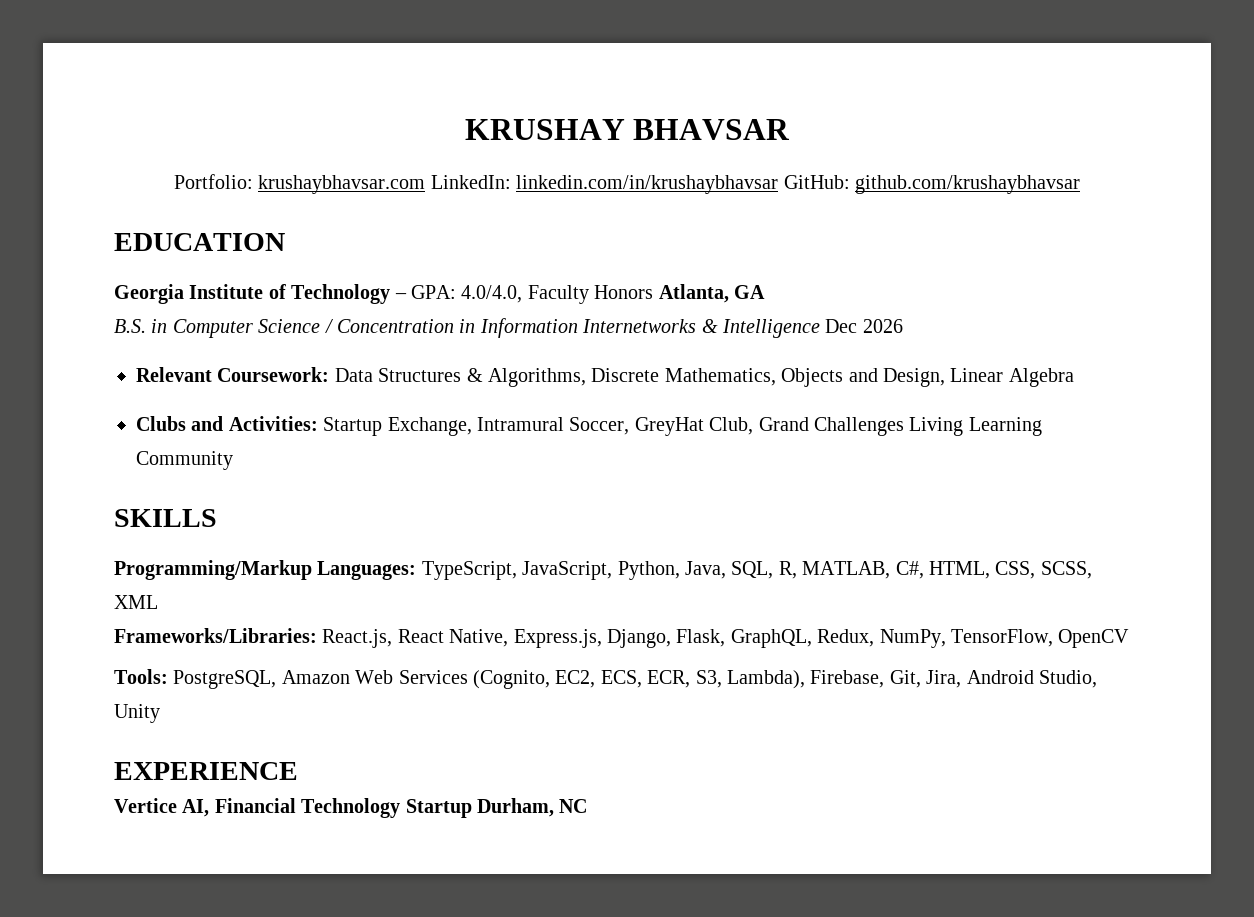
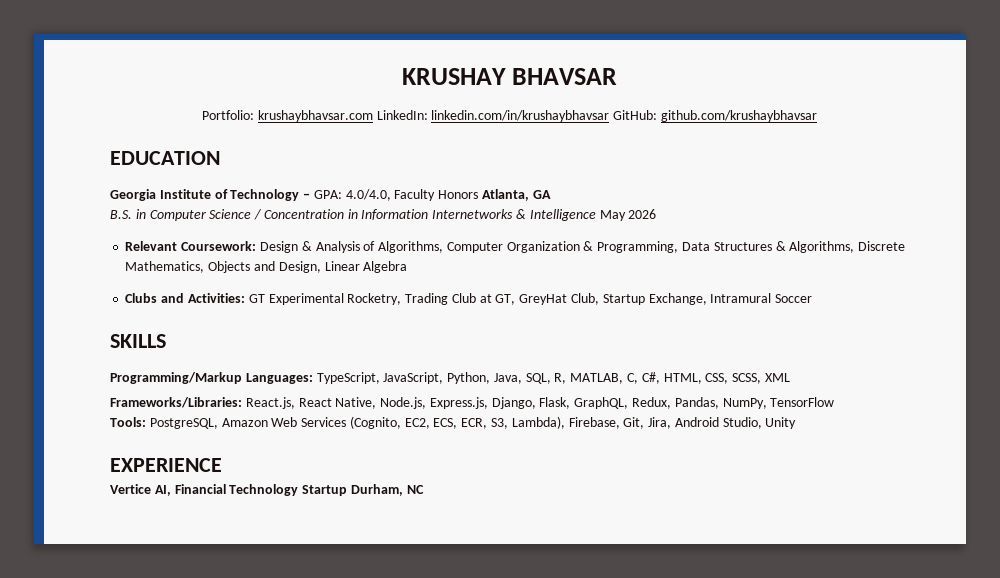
- B.S. in Computer Science / Concentration in Information Internetworks & Intelligence Dec 2026
+ B.S. in Computer Science / Concentration in Information Internetworks & Intelligence May 2026
- Relevant Coursework: Data Structures & Algorithms, Discrete Mathematics, Objects and Design, Linear Algebra
+ Relevant Coursework: Design & Analysis of Algorithms, Computer Organization & Programming, Data Structures & Algorithms, Discrete Mathematics, Objects and Design, Linear Algebra
- Clubs and Activities: Startup Exchange, Intramural Soccer, GreyHat Club, Grand Challenges Living Learning Community
+ Clubs and Activities: GT Experimental Rocketry, Trading Club at GT, GreyHat Club, Startup Exchange, Intramural Soccer
- Programming/Markup Languages: TypeScript, JavaScript, Python, Java, SQL, R, MATLAB, C#, HTML, CSS, SCSS, XML
+ Programming/Markup Languages: TypeScript, JavaScript, Python, Java, SQL, R, MATLAB, C, C#, HTML, CSS, SCSS, XML
- Frameworks/Libraries: React.js, React Native, Express.js, Django, Flask, GraphQL, Redux, NumPy, TensorFlow, OpenCV
+ Frameworks/Libraries: React.js, React Native, Node.js, Express.js, Django, Flask, GraphQL, Redux, Pandas, NumPy, TensorFlow

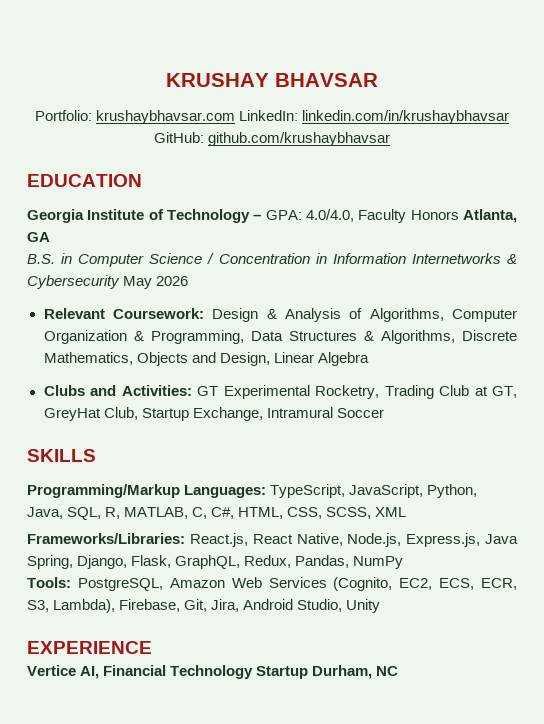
- B.S. in Computer Science / Concentration in Information Internetworks & Intelligence May 2026
+ B.S. in Computer Science / Concentration in Information Internetworks & Cybersecurity May 2026
- Frameworks/Libraries: React.js, React Native, Node.js, Express.js, Django, Flask, GraphQL, Redux, Pandas, NumPy, TensorFlow
+ Frameworks/Libraries: React.js, React Native, Node.js, Express.js, Java Spring, Django, Flask, GraphQL, Redux, Pandas, NumPy

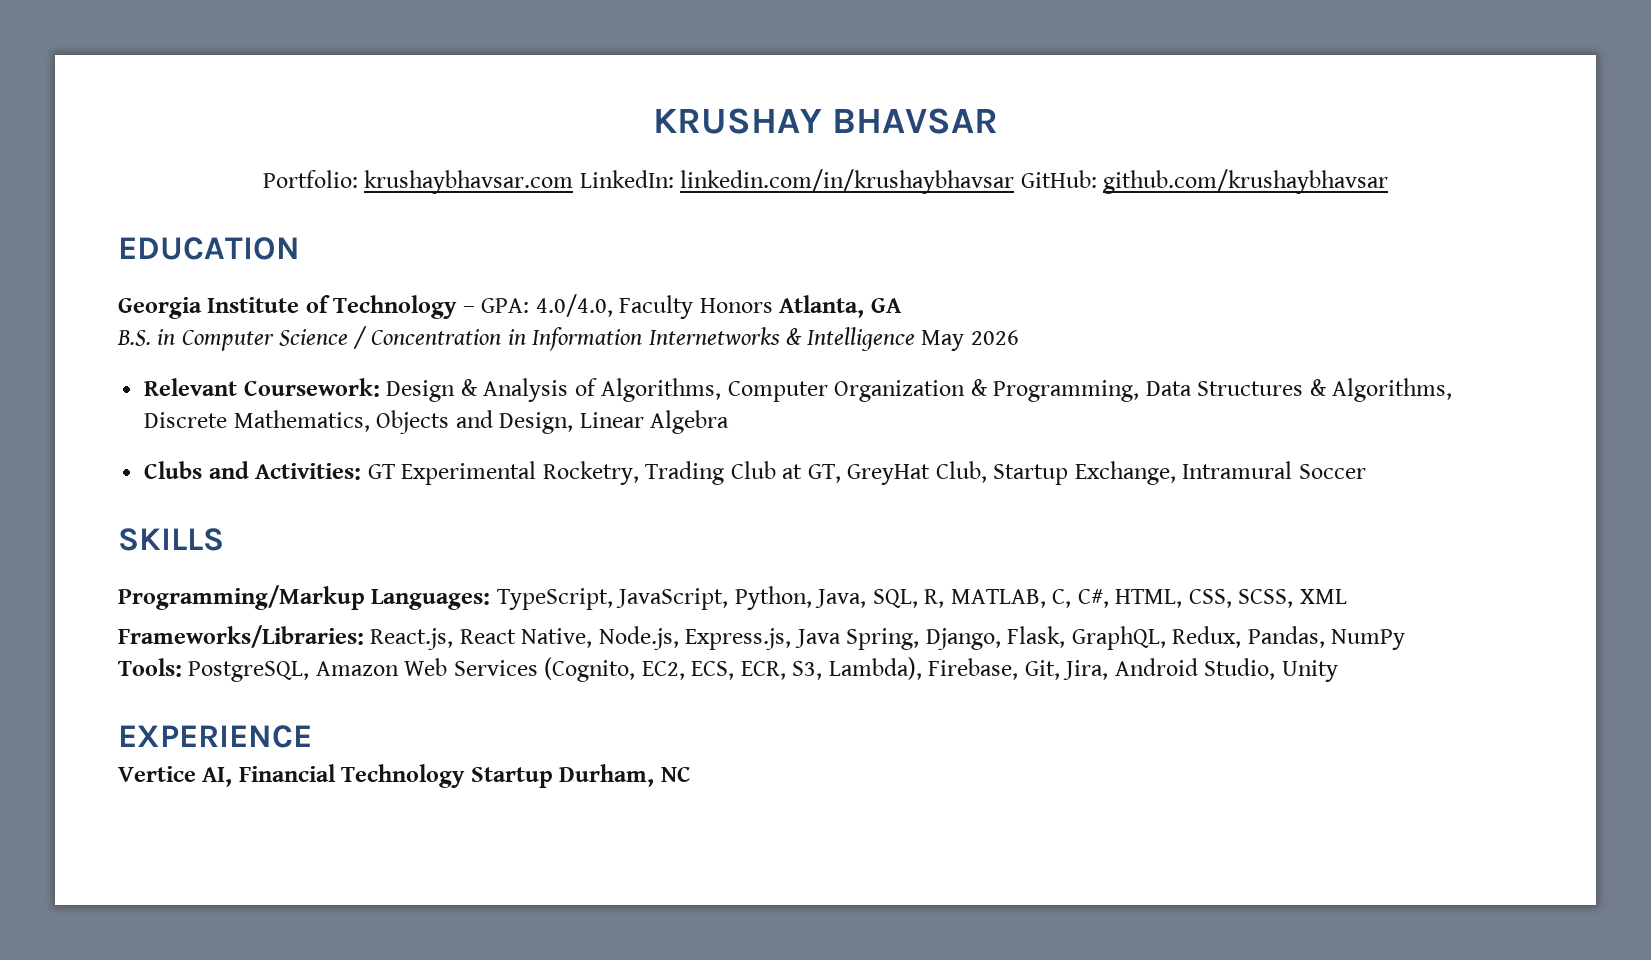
- B.S. in Computer Science / Concentration in Information Internetworks & Cybersecurity May 2026
+ B.S. in Computer Science / Concentration in Information Internetworks & Intelligence May 2026

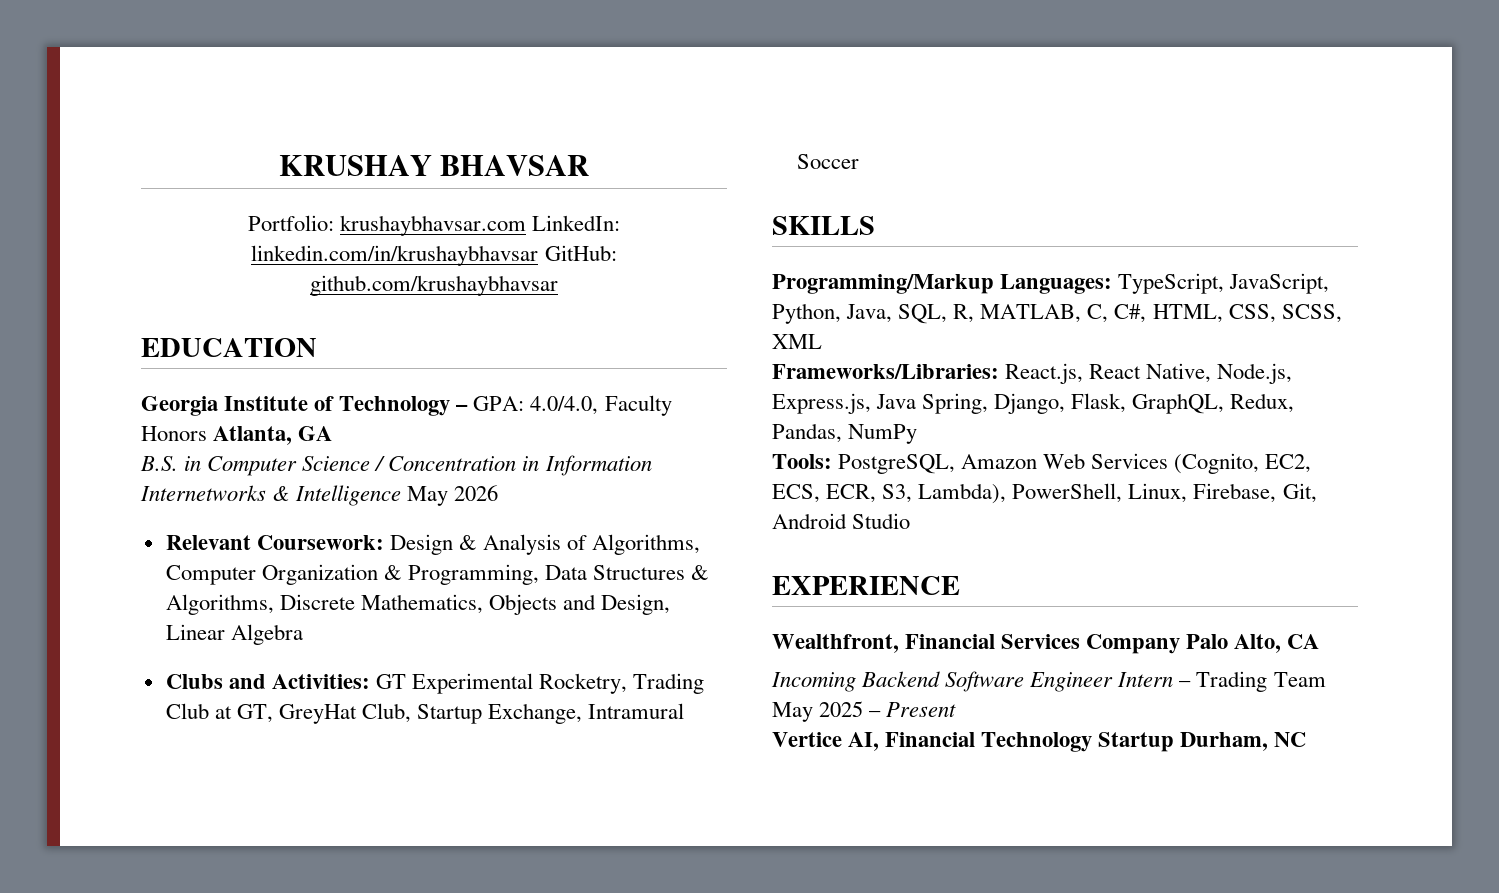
- Tools: PostgreSQL, Amazon Web Services (Cognito, EC2, ECS, ECR, S3, Lambda), Firebase, Git, Jira, Android Studio, Unity
+ Tools: PostgreSQL, Amazon Web Services (Cognito, EC2, ECS, ECR, S3, Lambda), PowerShell, Linux, Firebase, Git, Android Studio
  EXPERIENCE
+ Wealthfront, Financial Services Company Palo Alto, CA
+ Incoming Backend Software Engineer Intern – Trading Team May 2025 – Present

